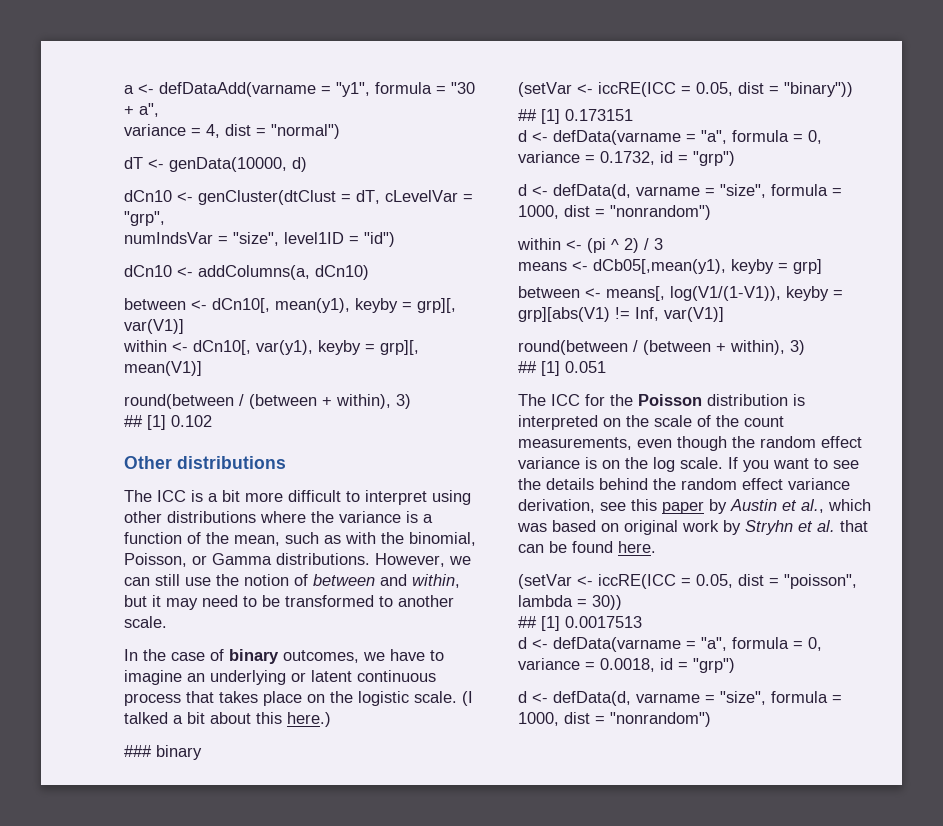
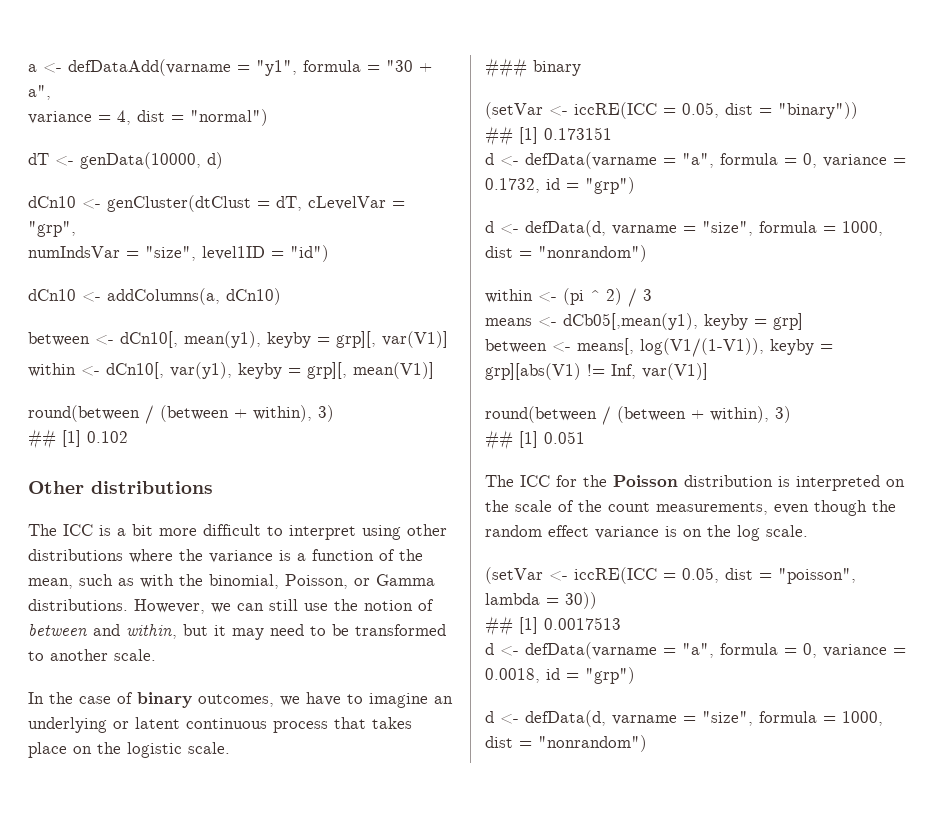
- (I talked a bit about this here.)
- If you want to see the details behind the random effect variance derivation, see this paper by Austin et al., which was based on original work by Stryhn et al. that can be found here.

